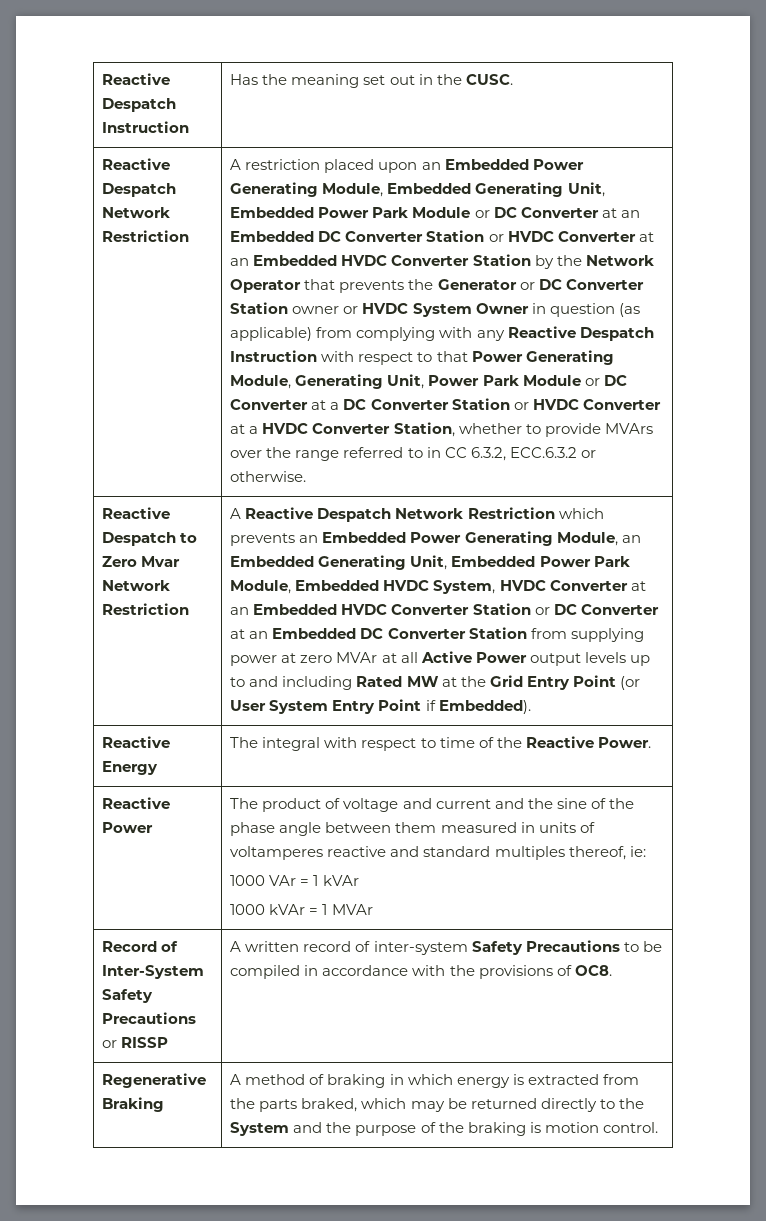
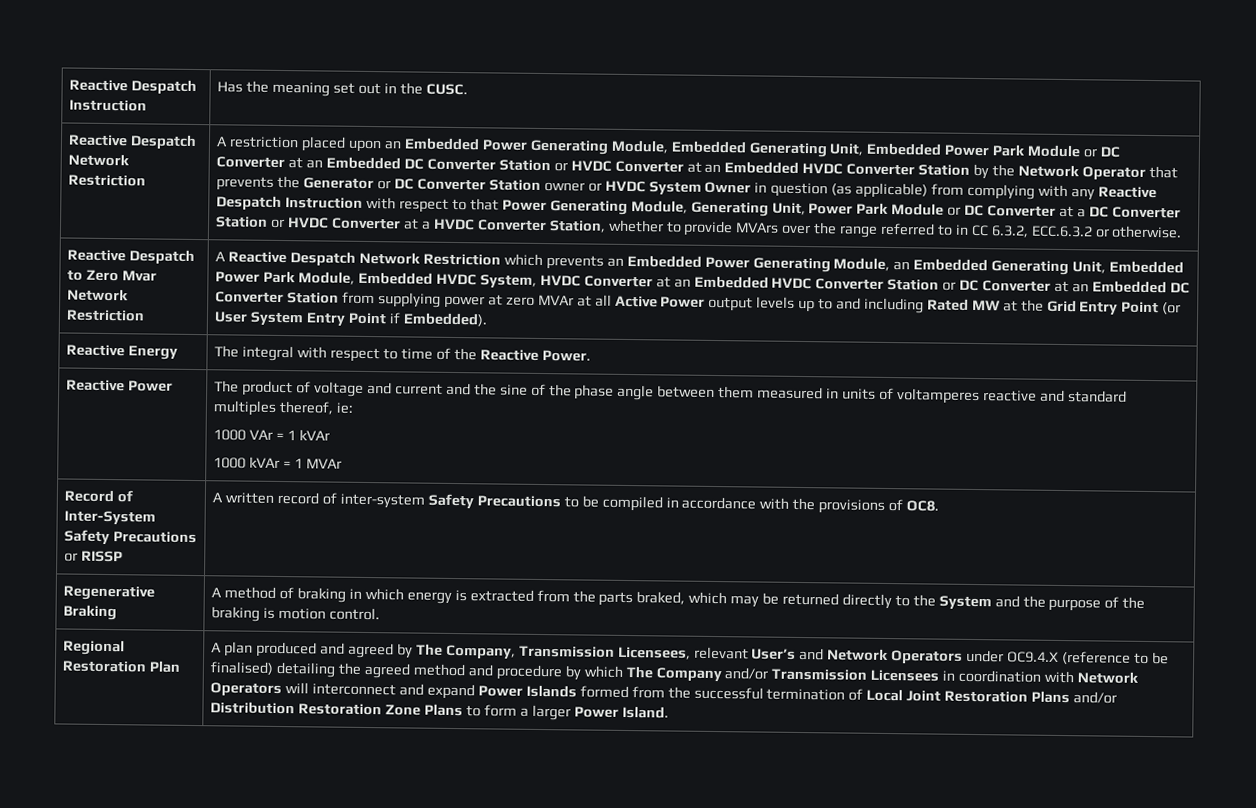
+ Regional Restoration Plan | A plan produced and agreed by The Company, Transmission Licensees, relevant User’s and Network Operators under OC9.4.X (reference to be finalised) detailing the agreed method and procedure by which The Company and/or Transmission Licensees in coordination with Network Operators will interconnect and expand Power Islands formed from the successful termination of Local Joint Restoration Plans and/or Distribution Restoration Zone Plans to form a larger Power Island.

